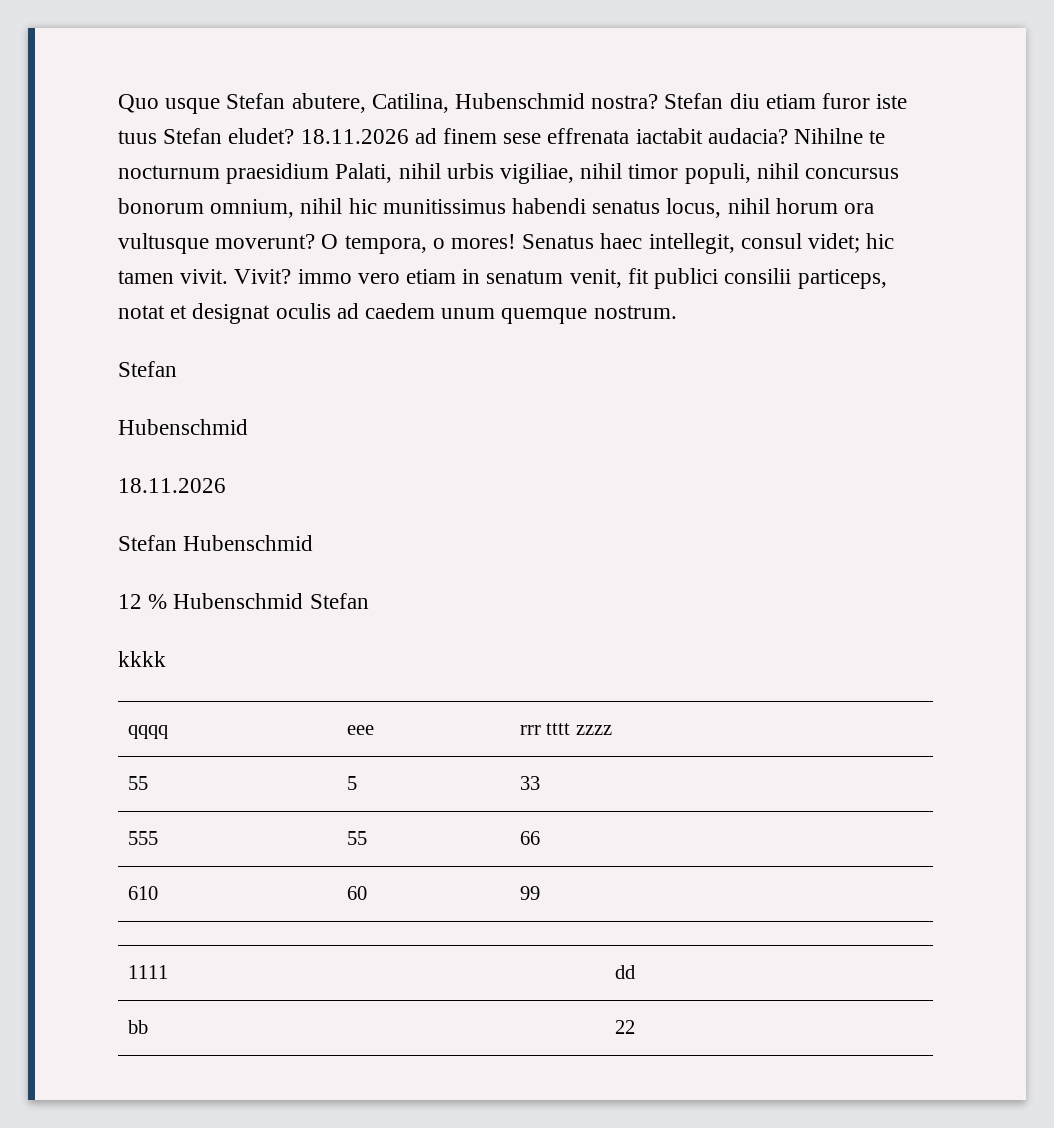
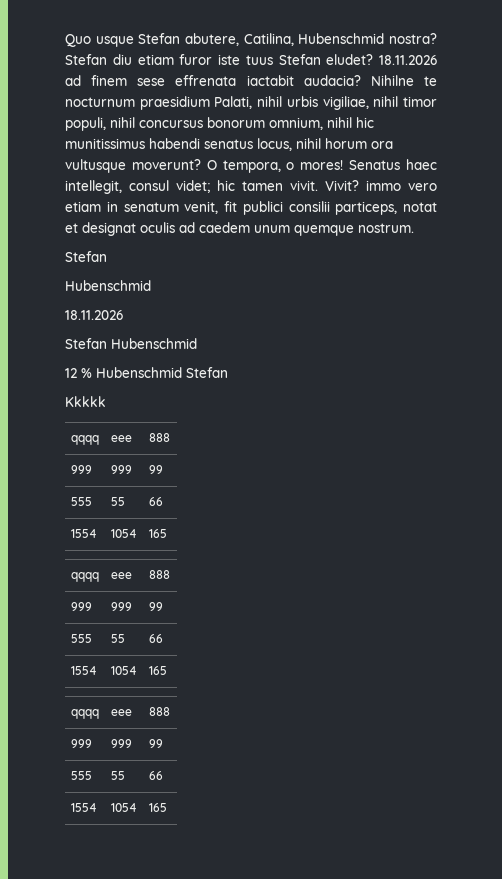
- kkkk
- qqqq | eee | rrr tttt zzzz
- 55 | 5 | 33
+ Kkkkk
+ qqqq | eee | 888
+ 999 | 999 | 99
  555 | 55 | 66
- 610 | 60 | 99
- 1111 | dd
- bb | 22
+ 1554 | 1054 | 165
+ qqqq | eee | 888
+ 999 | 999 | 99
+ 555 | 55 | 66
+ 1554 | 1054 | 165
+ qqqq | eee | 888
+ 999 | 999 | 99
+ 555 | 55 | 66
+ 1554 | 1054 | 165

